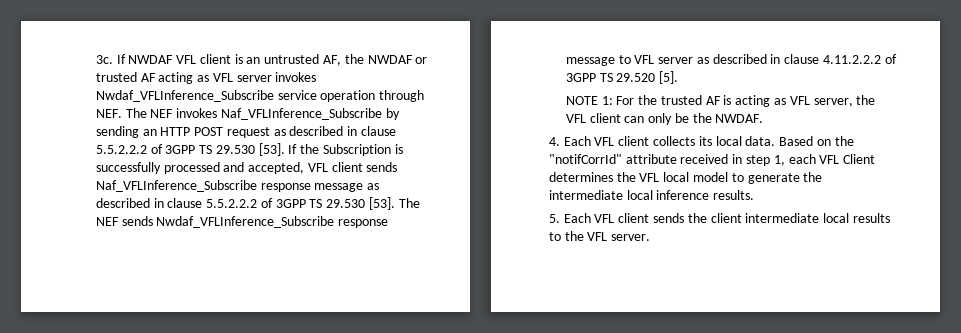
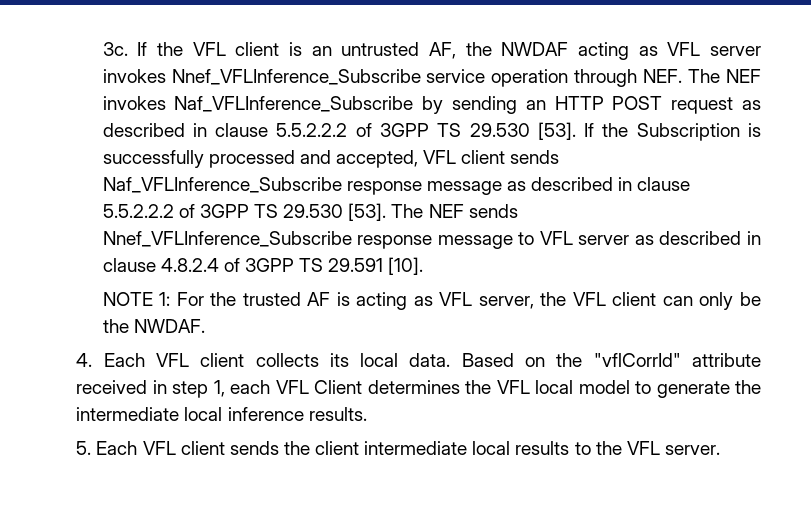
- If NWDAF VFL client is an untrusted AF, the NWDAF or trusted AF acting as VFL server invokes Nwdaf_VFLInference_Subscribe service operation through NEF. The NEF invokes Naf_VFLInference_Subscribe by sending an HTTP POST request as described in clause 5.5.2.2.2 of 3GPP TS 29.530 [53].
+ If the VFL client is an untrusted AF, the NWDAF acting as VFL server invokes Nnef_VFLInference_Subscribe service operation through NEF. The NEF invokes Naf_VFLInference_Subscribe by sending an HTTP POST request as described in clause 5.5.2.2.2 of 3GPP TS 29.530 [53].
- The NEF sends Nwdaf_VFLInference_Subscribe response message to VFL server as described in clause 4.11.2.2.2 of 3GPP TS 29.520 [5].
+ The NEF sends Nnef_VFLInference_Subscribe response message to VFL server as described in clause 4.8.2.4 of 3GPP TS 29.591 [10].
- Based on the "notifCorrId" attribute received in step 1, each VFL Client determines the VFL local model to generate the intermediate local inference results.
+ Based on the "vflCorrId" attribute received in step 1, each VFL Client determines the VFL local model to generate the intermediate local inference results.

